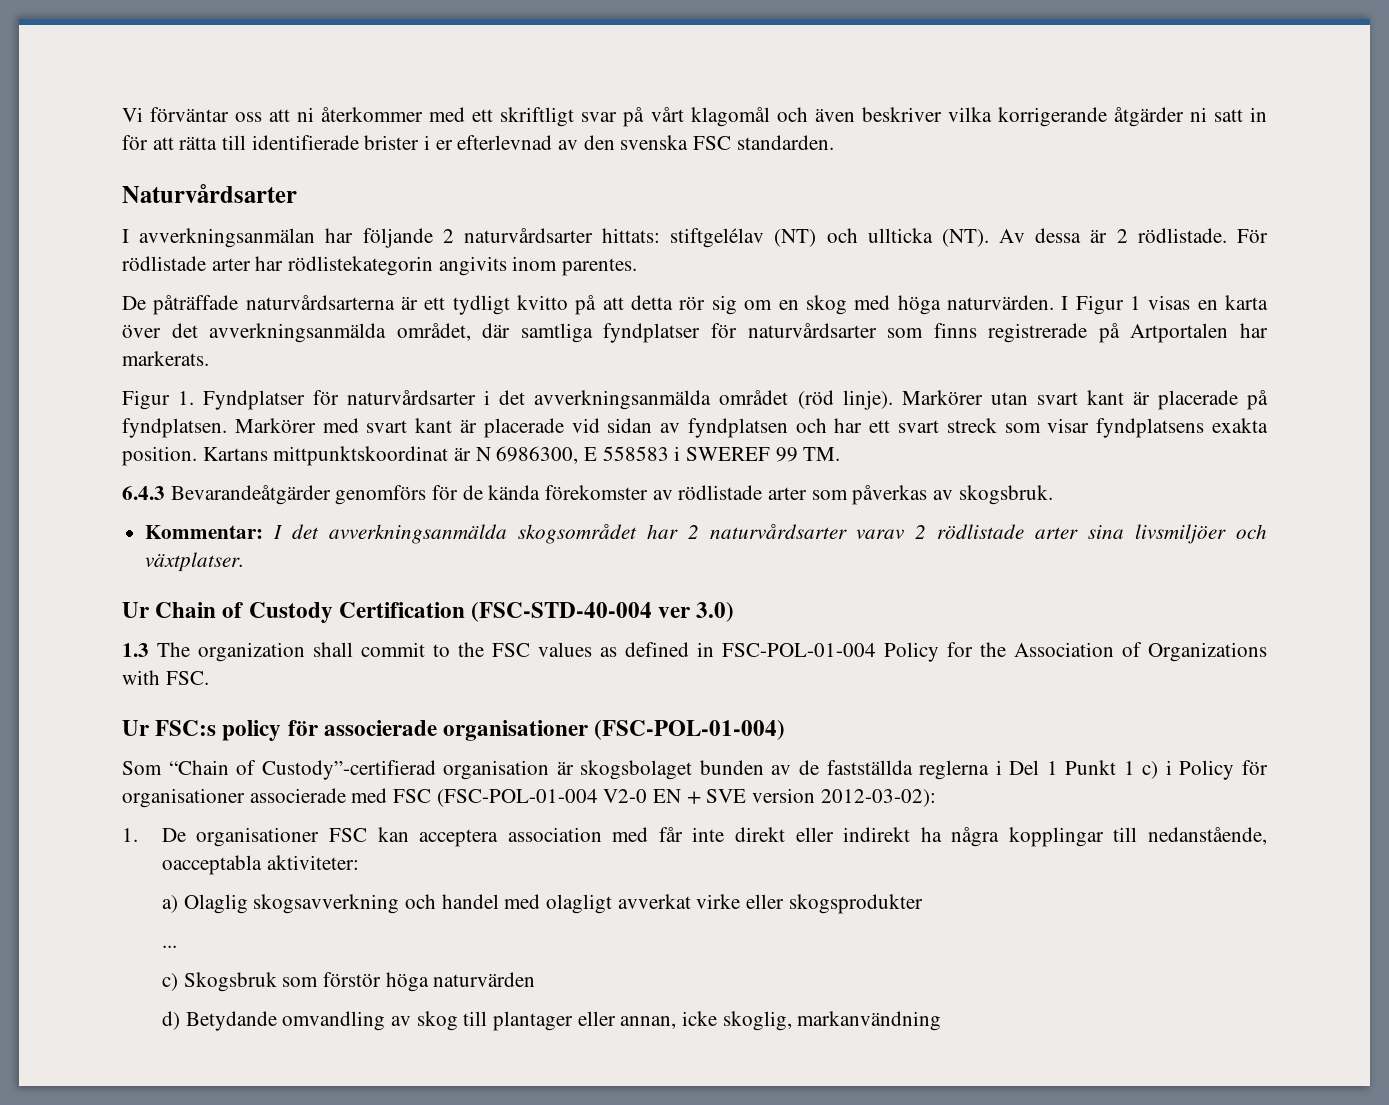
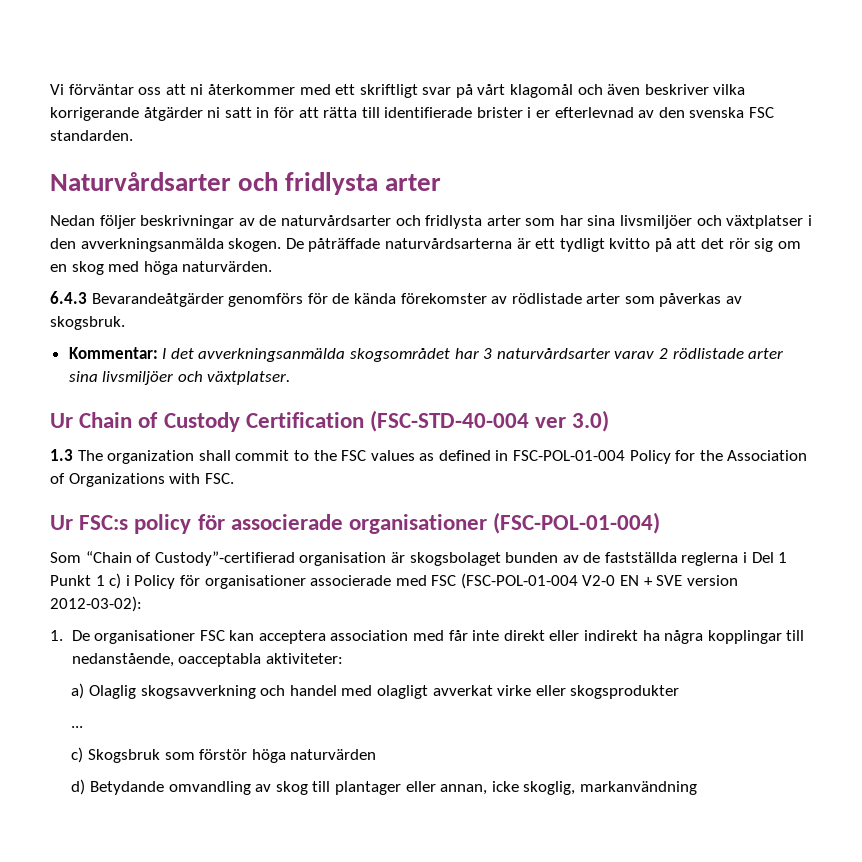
- Naturvårdsarter
- I avverkningsanmälan har följande 2 naturvårdsarter hittats: stiftgelélav (NT) och ullticka (NT). Av dessa är 2 rödlistade. För rödlistade arter har rödlistekategorin angivits inom parentes.
- De påträffade naturvårdsarterna är ett tydligt kvitto på att detta rör sig om en skog med höga naturvärden. I Figur 1 visas en karta över det avverkningsanmälda området, där samtliga fyndplatser för naturvårdsarter som finns registrerade på Artportalen har markerats.
- Figur 1. Fyndplatser för naturvårdsarter i det avverkningsanmälda området (röd linje). Markörer utan svart kant är placerade på fyndplatsen. Markörer med svart kant är placerade vid sidan av fyndplatsen och har ett svart streck som visar fyndplatsens exakta position. Kartans mittpunktskoordinat är N 6986300, E 558583 i SWEREF 99 TM.
+ Naturvårdsarter och fridlysta arter
+ Nedan följer beskrivningar av de naturvårdsarter och fridlysta arter som har sina livsmiljöer och växtplatser i den avverkningsanmälda skogen. De påträffade naturvårdsarterna är ett tydligt kvitto på att det rör sig om en skog med höga naturvärden.
- Kommentar: I det avverkningsanmälda skogsområdet har 2 naturvårdsarter varav 2 rödlistade arter sina livsmiljöer och växtplatser.
+ Kommentar: I det avverkningsanmälda skogsområdet har 3 naturvårdsarter varav 2 rödlistade arter sina livsmiljöer och växtplatser.

